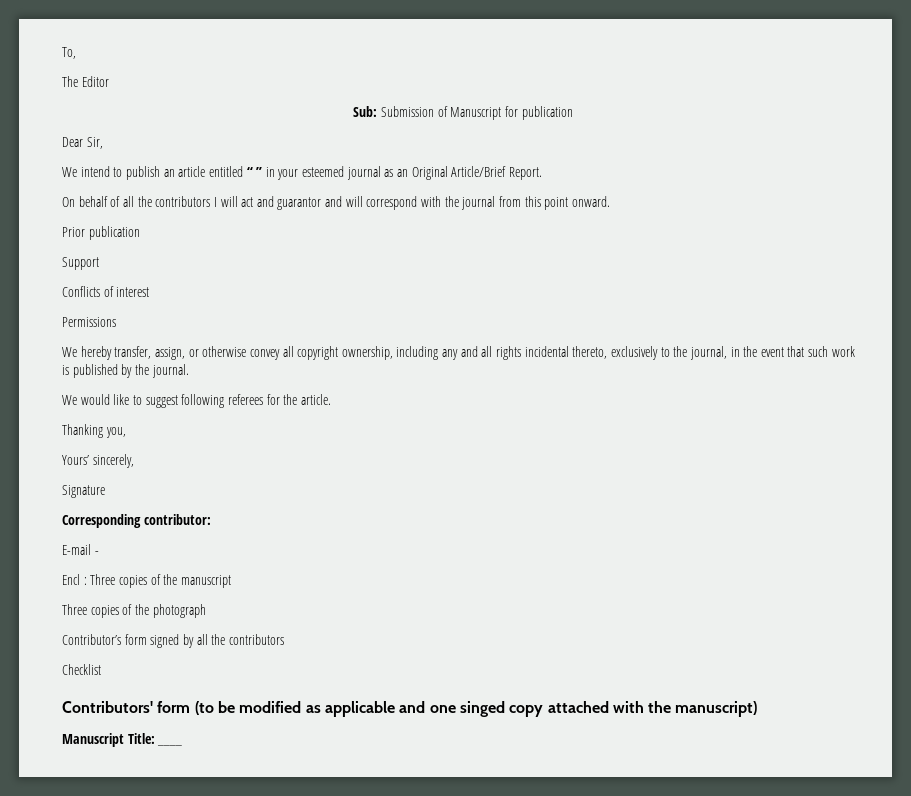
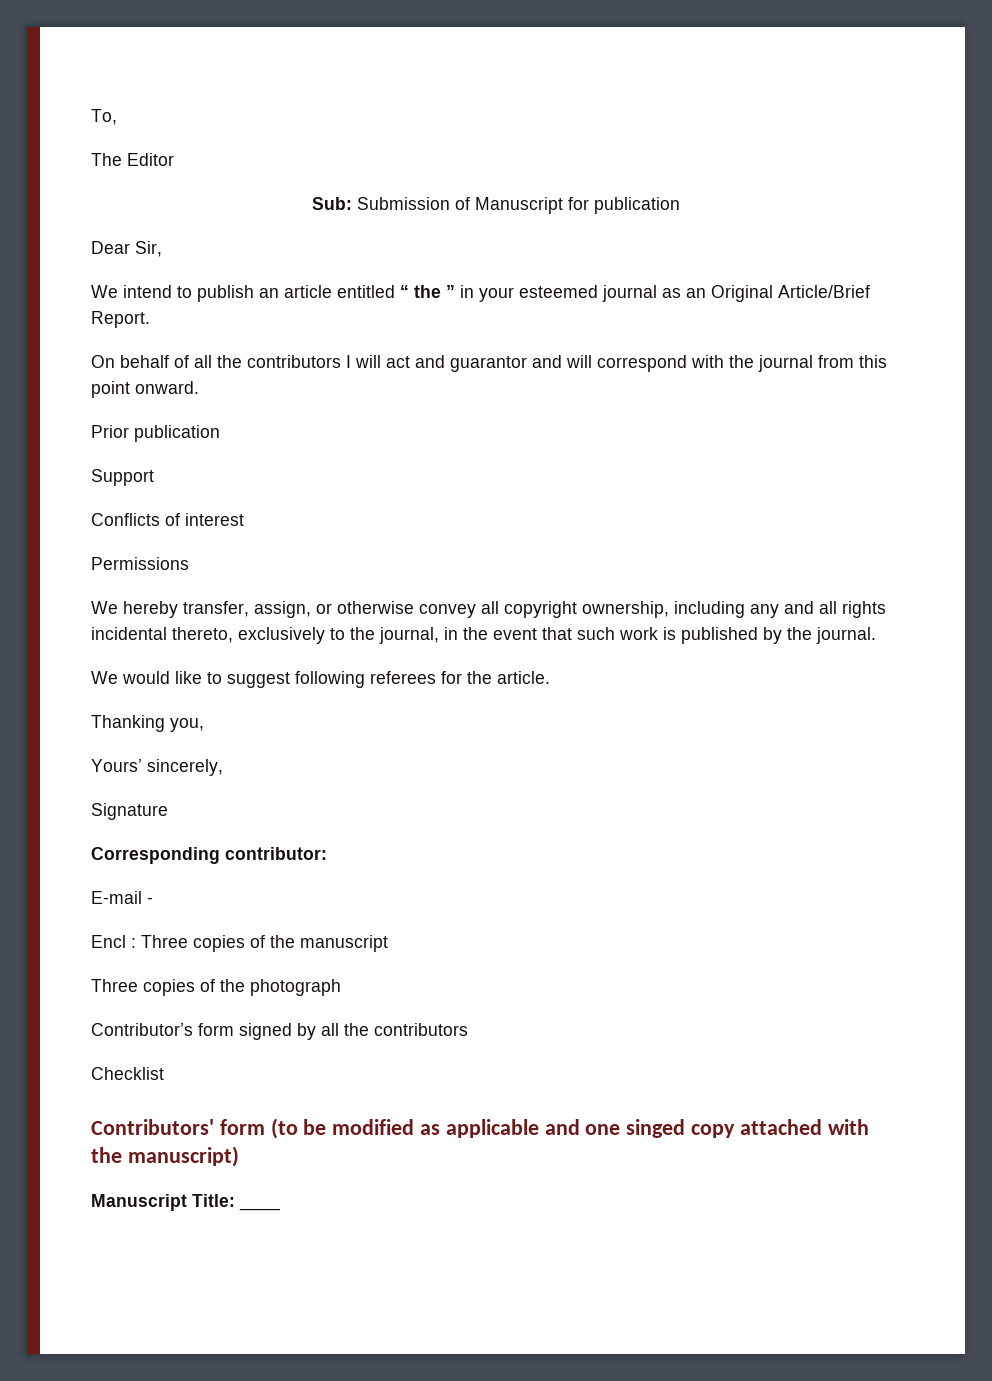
- We intend to publish an article entitled “ ” in your esteemed journal as an Original Article/Brief Report.
+ We intend to publish an article entitled “ the ” in your esteemed journal as an Original Article/Brief Report.

